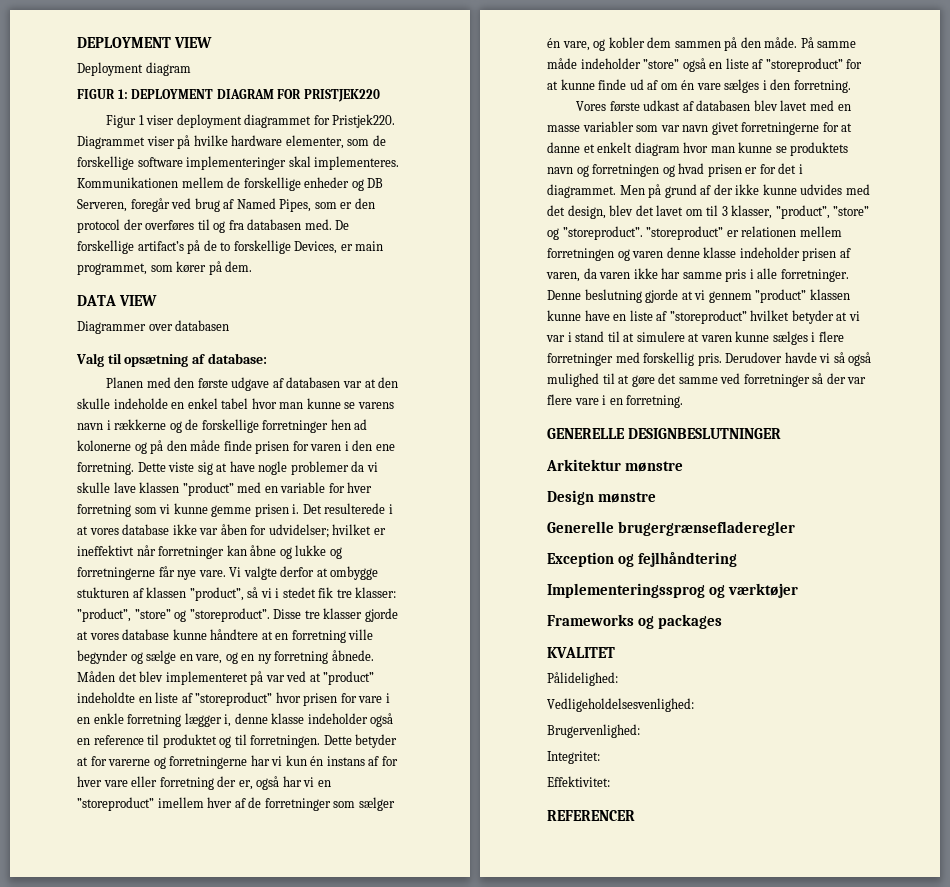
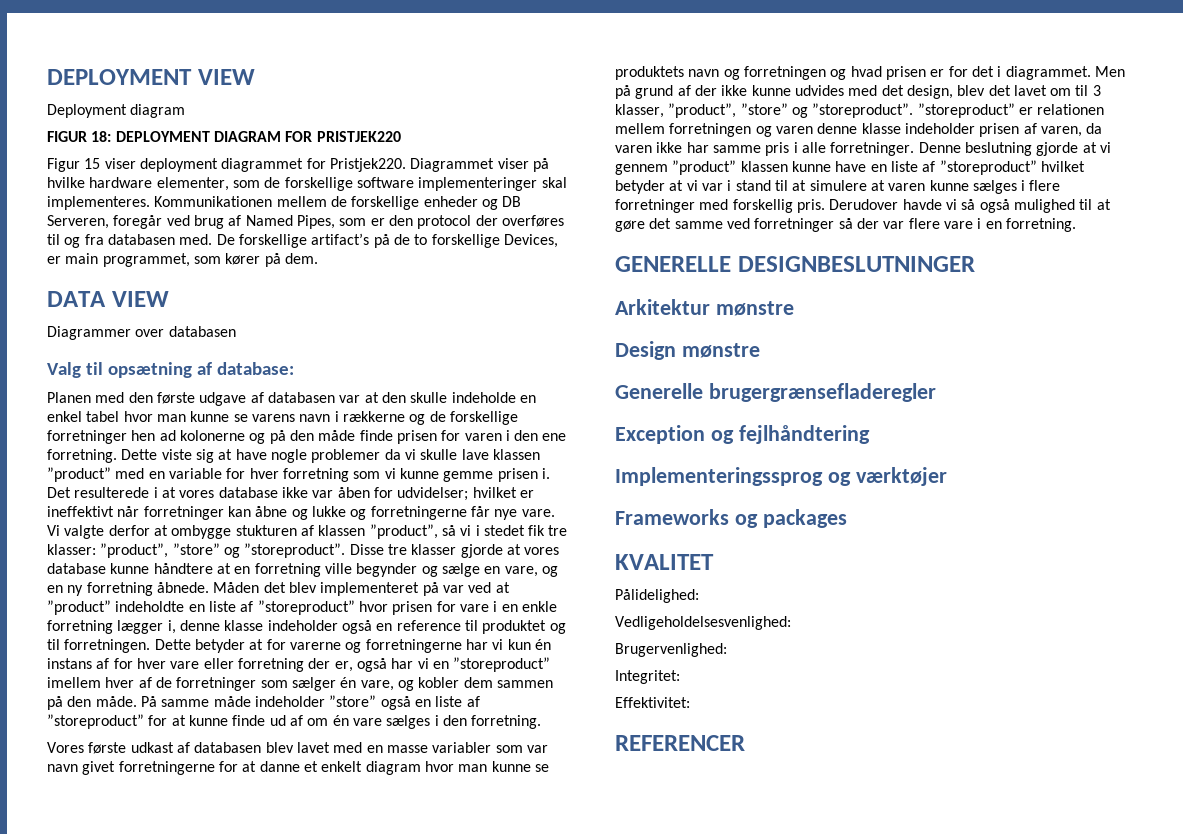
- FIGUR 1: DEPLOYMENT DIAGRAM FOR PRISTJEK220
+ FIGUR 18: DEPLOYMENT DIAGRAM FOR PRISTJEK220
- Figur 1 viser deployment diagrammet for Pristjek220.
+ Figur 15 viser deployment diagrammet for Pristjek220.

